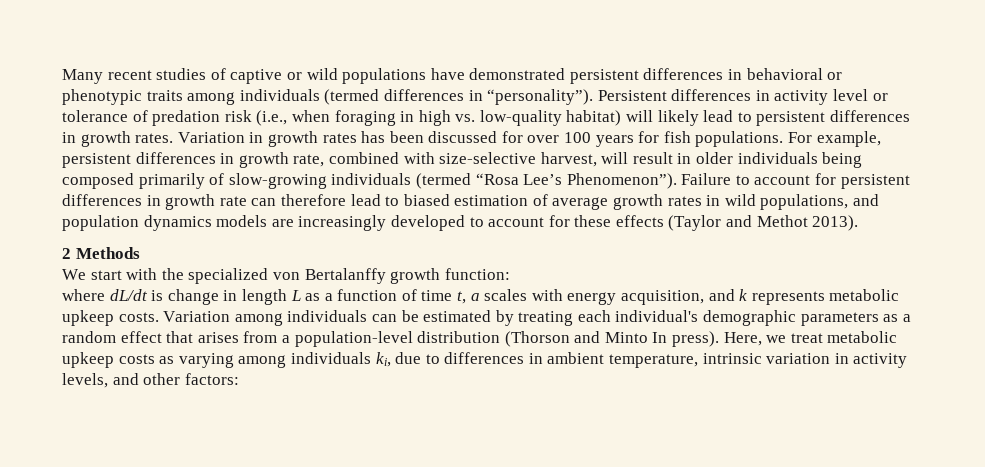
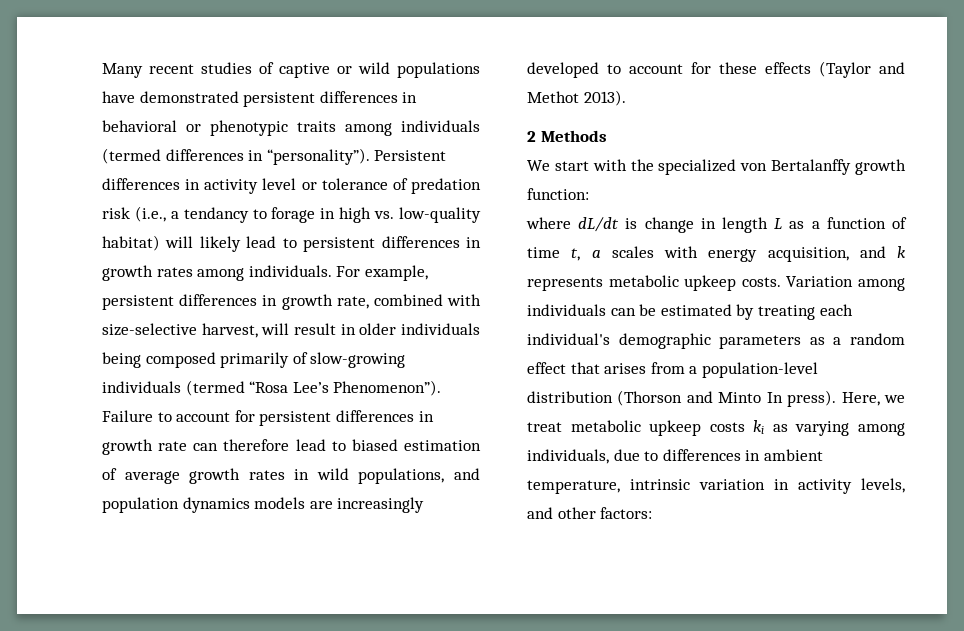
- Persistent differences in activity level or tolerance of predation risk (i.e., when foraging in high vs. low-quality habitat) will likely lead to persistent differences in growth rates. Variation in growth rates has been discussed for over 100 years for fish populations.
+ Persistent differences in activity level or tolerance of predation risk (i.e., a tendancy to forage in high vs. low-quality habitat) will likely lead to persistent differences in growth rates among individuals.
- Here, we treat metabolic upkeep costs as varying among individuals ki, due to differences in ambient temperature, intrinsic variation in activity levels, and other factors:
+ Here, we treat metabolic upkeep costs ki as varying among individuals, due to differences in ambient temperature, intrinsic variation in activity levels, and other factors:

